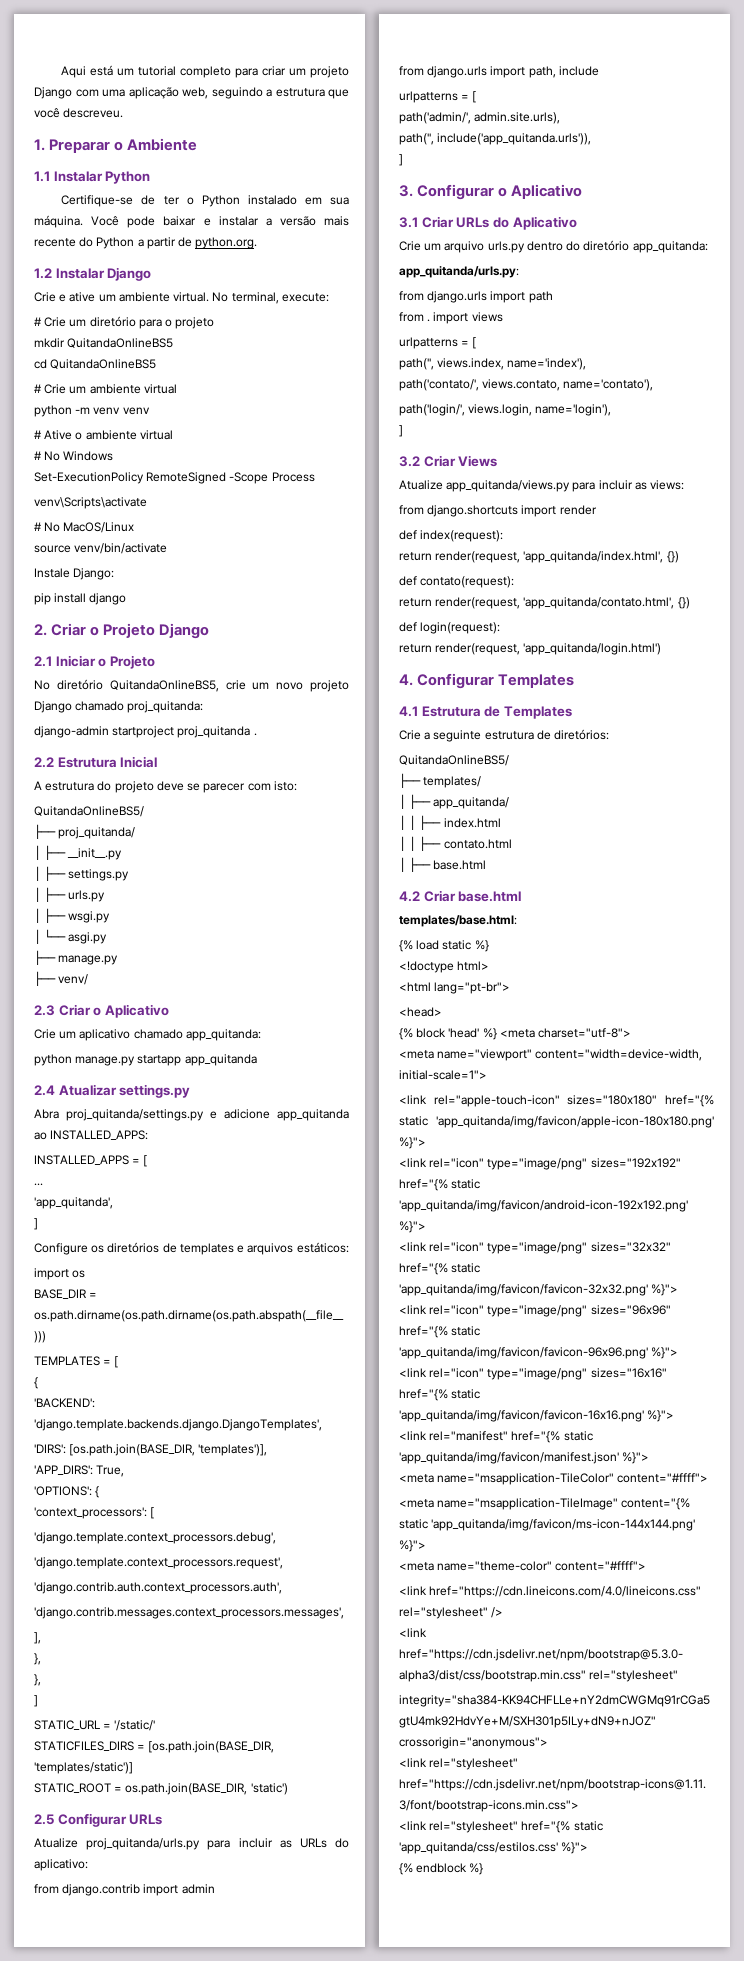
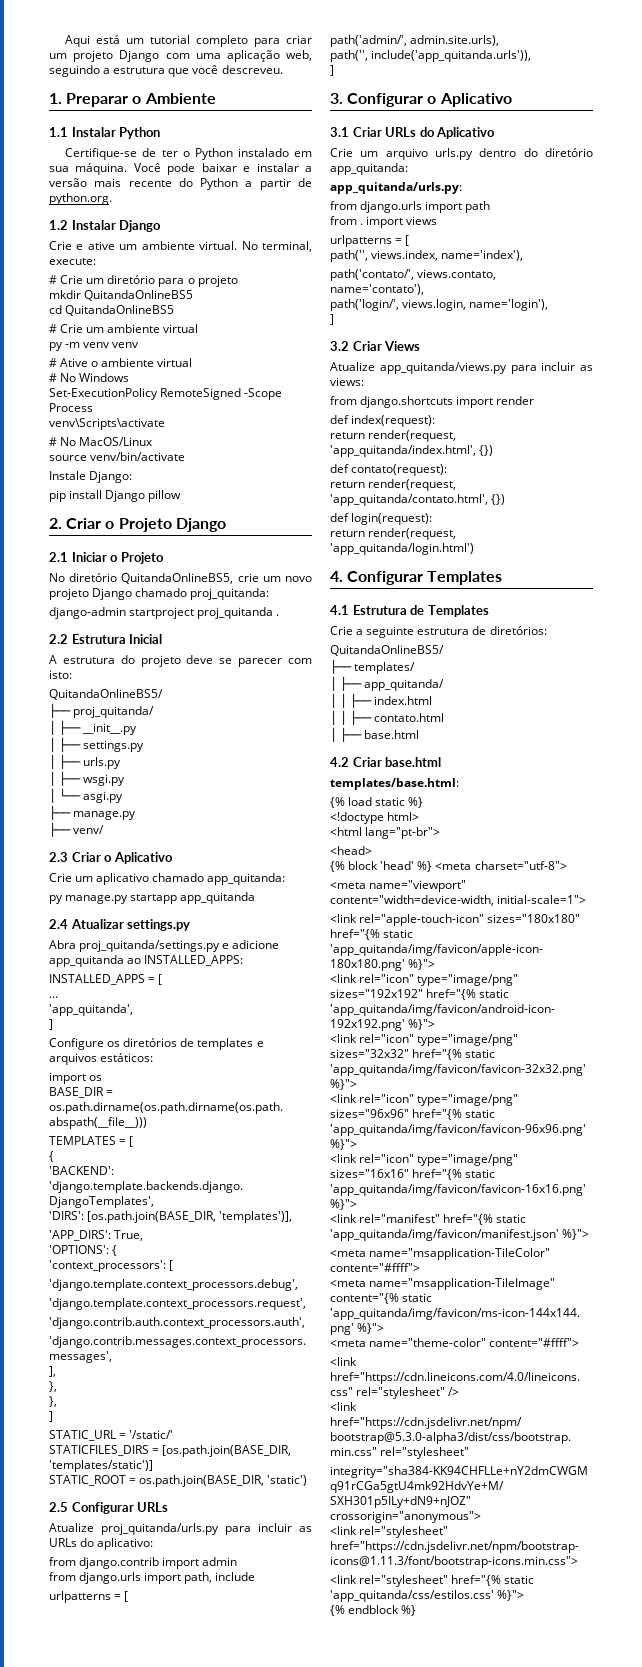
- python -m venv venv
+ py -m venv venv
- pip install django
+ pip install Django pillow
- python manage.py startapp app_quitanda
+ py manage.py startapp app_quitanda

